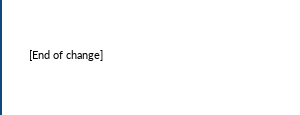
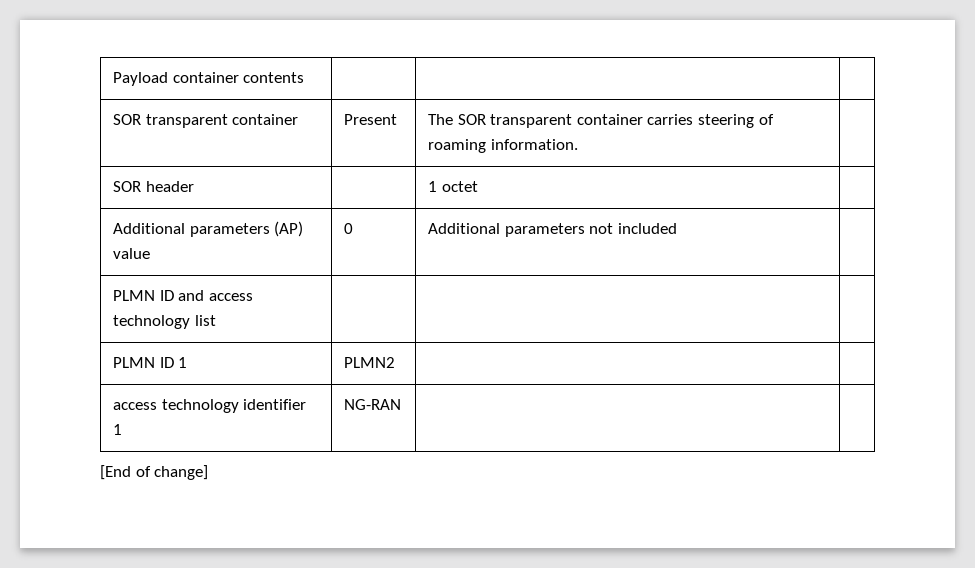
+ Payload container contents | | |
+ SOR transparent container | Present | The SOR transparent container carries steering of roaming information. |
+ SOR header | | 1 octet |
+ Additional parameters (AP) value | 0 | Additional parameters not included |
+ PLMN ID and access technology list | | |
+ PLMN ID 1 | PLMN2 | |
+ access technology identifier 1 | NG-RAN | |

